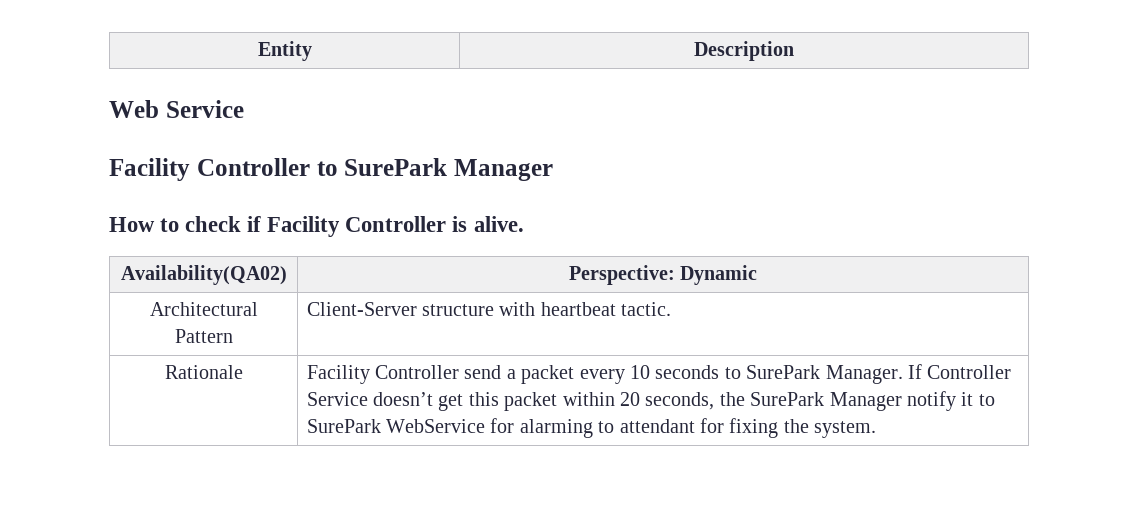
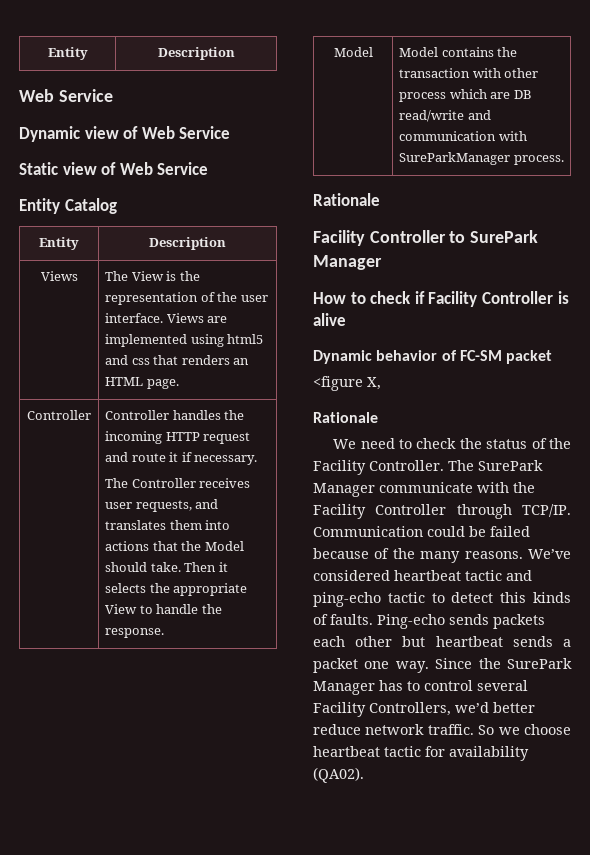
+ Dynamic view of Web Service
+ Static view of Web Service
+ Entity Catalog
+ Entity | Description
+ Views | The View is the representation of the user interface. Views are implemented using html5 and css that renders an HTML page.
+ Controller | Controller handles the incoming HTTP request and route it if necessary.
+ The Controller receives user requests, and translates them into actions that the Model should take. Then it selects the appropriate View to handle the response.
+ Model | Model contains the transaction with other process which are DB read/write and communication with SureParkManager process.
+ Rationale
- How to check if Facility Controller is alive.
- Availability(QA02) | Perspective: Dynamic
- Architectural Pattern | Client-Server structure with heartbeat tactic.
- Rationale | Facility Controller send a packet every 10 seconds to SurePark Manager. If Controller Service doesn’t get this packet within 20 seconds, the SurePark Manager notify it to SurePark WebService for alarming to attendant for fixing the system.
+ How to check if Facility Controller is alive
+ Dynamic behavior of FC-SM packet
+ <figure X,
+ Rationale
+ We need to check the status of the Facility Controller. The SurePark Manager communicate with the Facility Controller through TCP/IP. Communication could be failed because of the many reasons. We’ve considered heartbeat tactic and ping-echo tactic to detect this kinds of faults. Ping-echo sends packets each other but heartbeat sends a packet one way. Since the SurePark Manager has to control several Facility Controllers, we’d better reduce network traffic. So we choose heartbeat tactic for availability (QA02).

